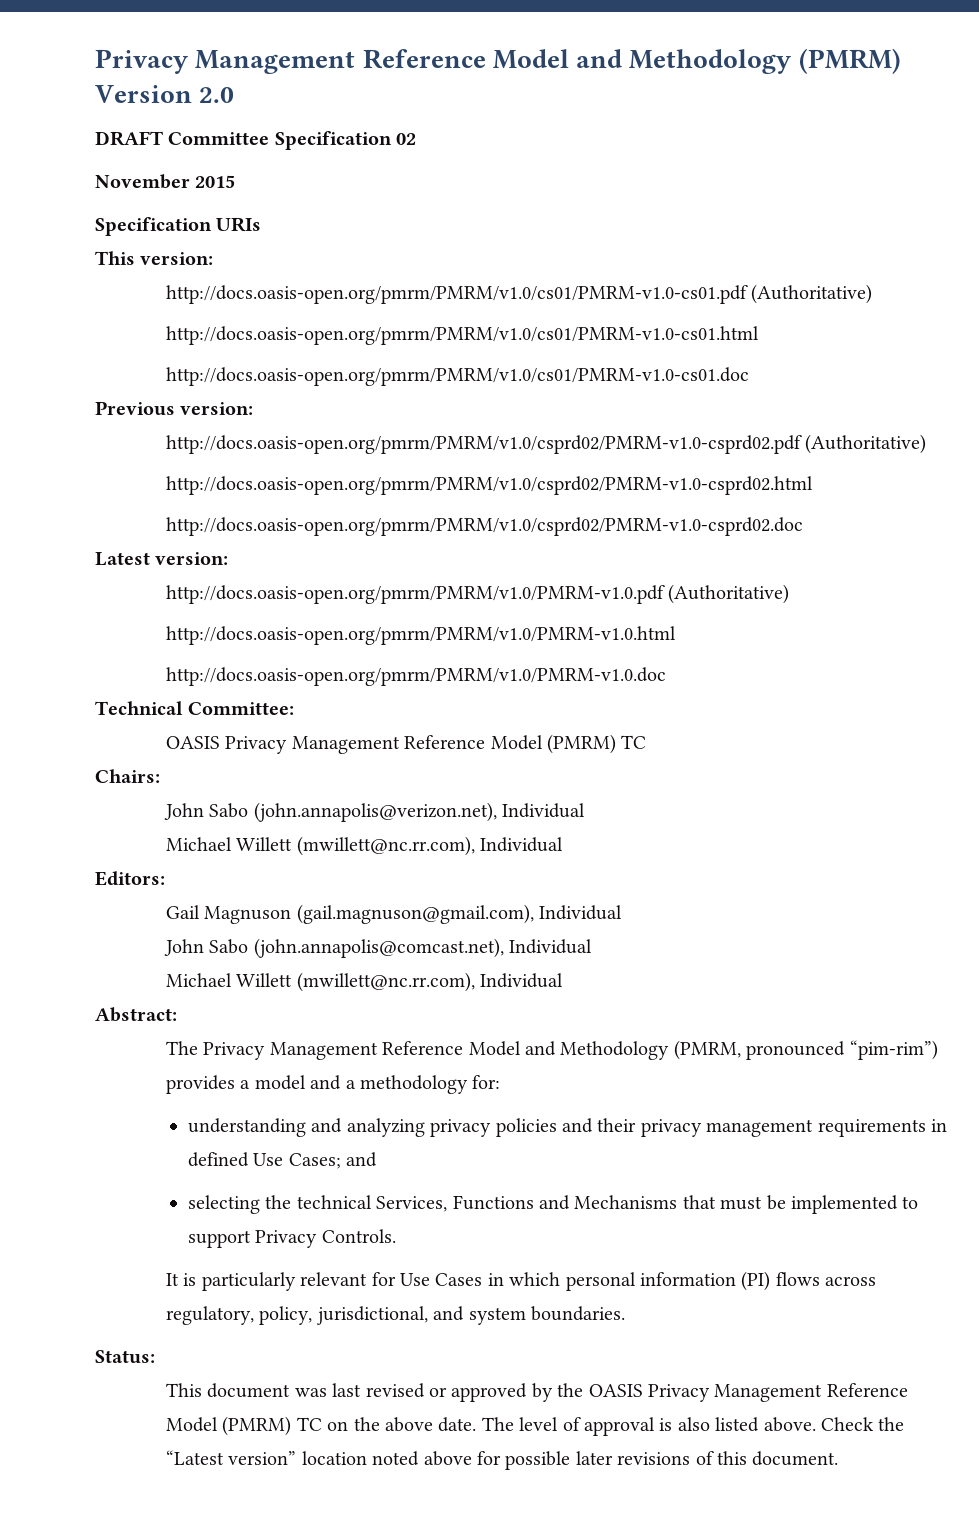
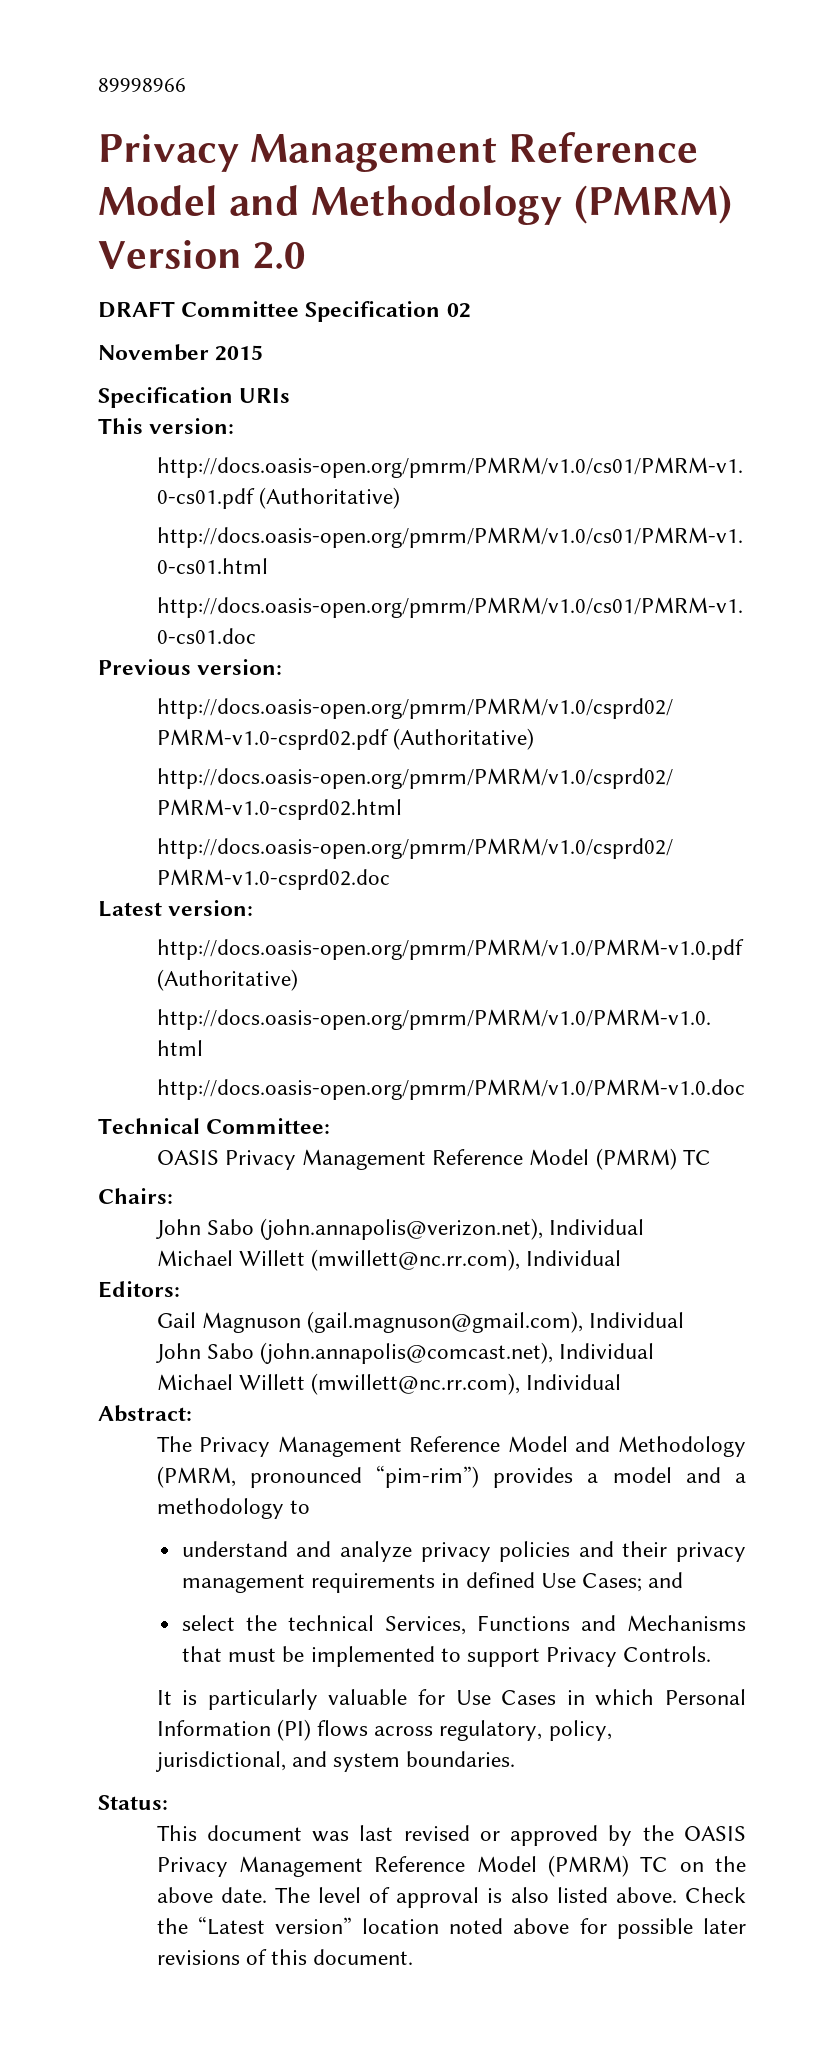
+ 89998966
- The Privacy Management Reference Model and Methodology (PMRM, pronounced “pim-rim”) provides a model and a methodology for:
- understanding and analyzing privacy policies and their privacy management requirements in defined Use Cases; and
+ The Privacy Management Reference Model and Methodology (PMRM, pronounced “pim-rim”) provides a model and a methodology to
+ understand and analyze privacy policies and their privacy management requirements in defined Use Cases; and
- selecting the technical Services, Functions and Mechanisms that must be implemented to support Privacy Controls.
+ select the technical Services, Functions and Mechanisms that must be implemented to support Privacy Controls.
- It is particularly relevant for Use Cases in which personal information (PI) flows across regulatory, policy, jurisdictional, and system boundaries.
+ It is particularly valuable for Use Cases in which Personal Information (PI) flows across regulatory, policy, jurisdictional, and system boundaries.

